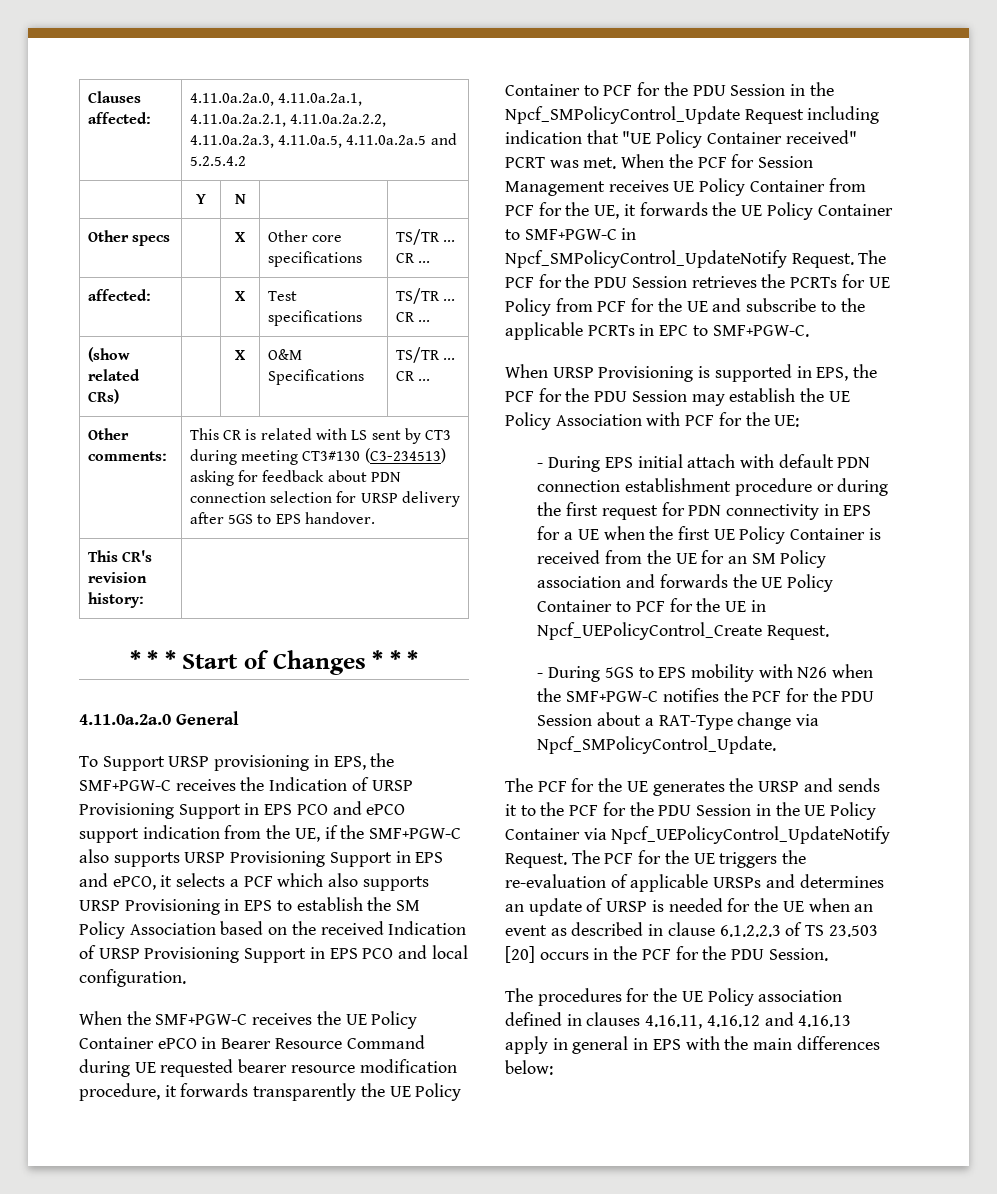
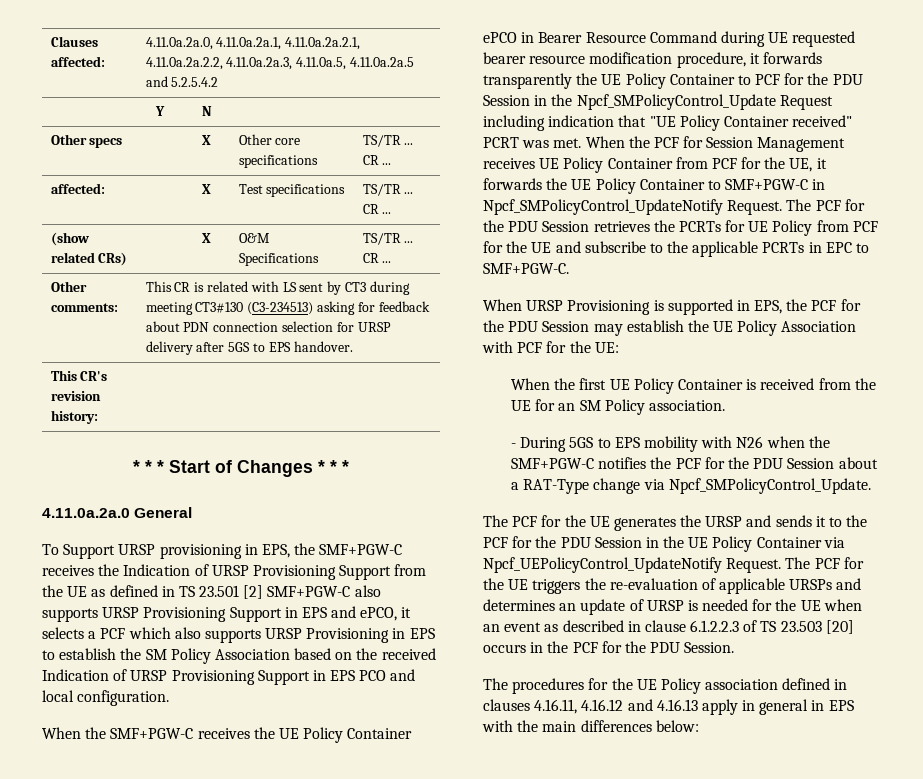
- To Support URSP provisioning in EPS, the SMF+PGW-C receives the Indication of URSP Provisioning Support in EPS PCO and ePCO support indication from the UE, if the SMF+PGW-C also supports URSP Provisioning Support in EPS and ePCO, it selects a PCF which also supports URSP Provisioning in EPS to establish the SM Policy Association based on the received Indication of URSP Provisioning Support in EPS PCO and local configuration.
+ To Support URSP provisioning in EPS, the SMF+PGW-C receives the Indication of URSP Provisioning Support from the UE as defined in TS 23.501 [2] SMF+PGW-C also supports URSP Provisioning Support in EPS and ePCO, it selects a PCF which also supports URSP Provisioning in EPS to establish the SM Policy Association based on the received Indication of URSP Provisioning Support in EPS PCO and local configuration.
- - During EPS initial attach with default PDN connection establishment procedure or during the first request for PDN connectivity in EPS for a UE when the first UE Policy Container is received from the UE for an SM Policy association and forwards the UE Policy Container to PCF for the UE in Npcf_UEPolicyControl_Create Request.
+ When the first UE Policy Container is received from the UE for an SM Policy association.

